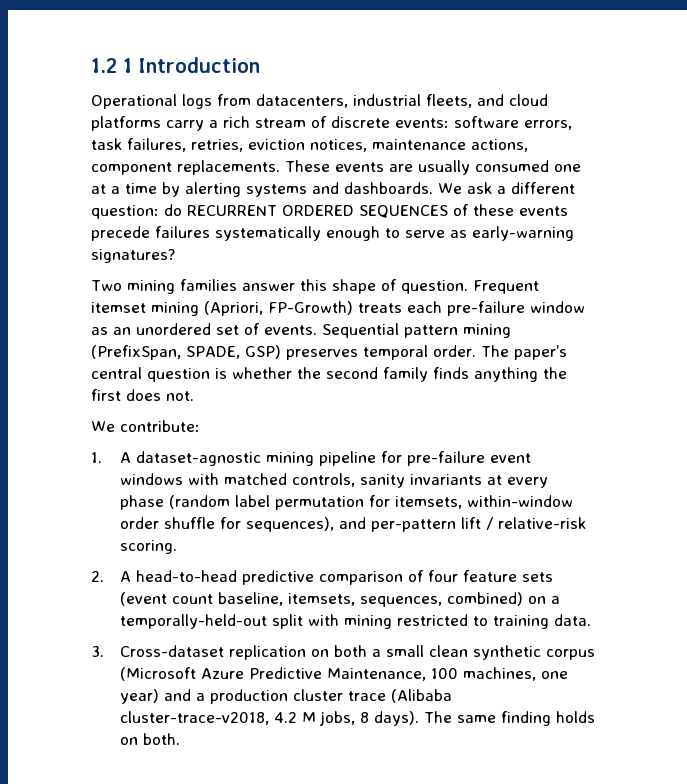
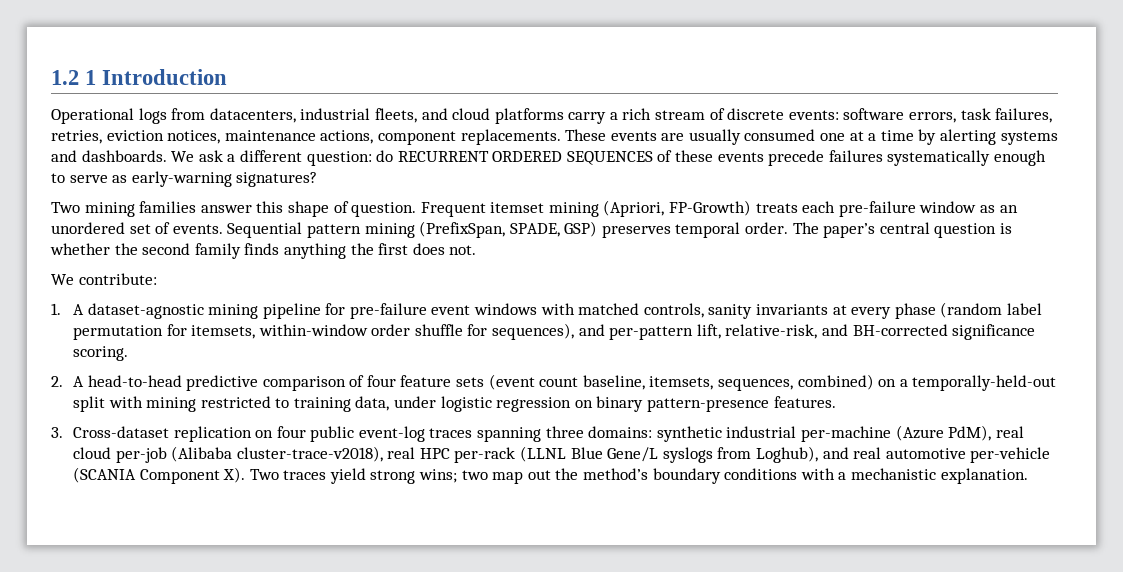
- 1. A dataset-agnostic mining pipeline for pre-failure event windows with matched controls, sanity invariants at every phase (random label permutation for itemsets, within-window order shuffle for sequences), and per-pattern lift / relative-risk scoring.
+ 1. A dataset-agnostic mining pipeline for pre-failure event windows with matched controls, sanity invariants at every phase (random label permutation for itemsets, within-window order shuffle for sequences), and per-pattern lift, relative-risk, and BH-corrected significance scoring.
- 2. A head-to-head predictive comparison of four feature sets (event count baseline, itemsets, sequences, combined) on a temporally-held-out split with mining restricted to training data.
- 3. Cross-dataset replication on both a small clean synthetic corpus (Microsoft Azure Predictive Maintenance, 100 machines, one year) and a production cluster trace (Alibaba cluster-trace-v2018, 4.2 M jobs, 8 days). The same finding holds on both.
+ 2. A head-to-head predictive comparison of four feature sets (event count baseline, itemsets, sequences, combined) on a temporally-held-out split with mining restricted to training data, under logistic regression on binary pattern-presence features.
+ 3. Cross-dataset replication on four public event-log traces spanning three domains: synthetic industrial per-machine (Azure PdM), real cloud per-job (Alibaba cluster-trace-v2018), real HPC per-rack (LLNL Blue Gene/L syslogs from Loghub), and real automotive per-vehicle (SCANIA Component X). Two traces yield strong wins; two map out the method’s boundary conditions with a mechanistic explanation.

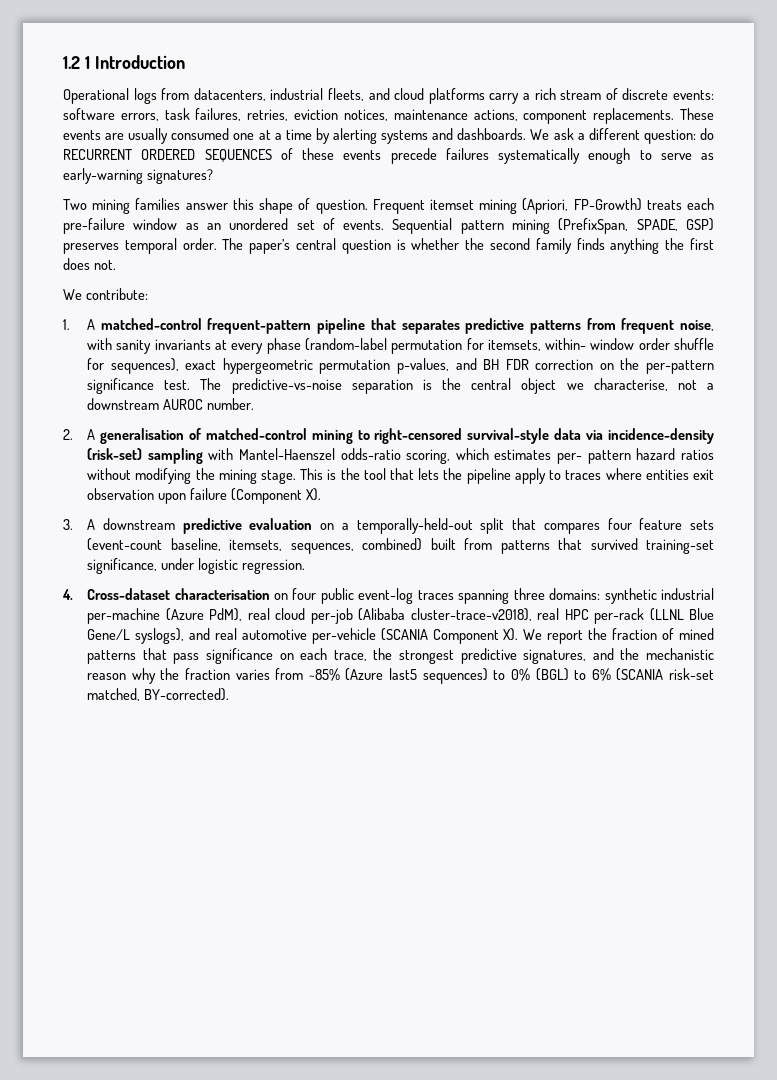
- 1. A dataset-agnostic mining pipeline for pre-failure event windows with matched controls, sanity invariants at every phase (random label permutation for itemsets, within-window order shuffle for sequences), and per-pattern lift, relative-risk, and BH-corrected significance scoring.
- 2. A head-to-head predictive comparison of four feature sets (event count baseline, itemsets, sequences, combined) on a temporally-held-out split with mining restricted to training data, under logistic regression on binary pattern-presence features.
- 3. Cross-dataset replication on four public event-log traces spanning three domains: synthetic industrial per-machine (Azure PdM), real cloud per-job (Alibaba cluster-trace-v2018), real HPC per-rack (LLNL Blue Gene/L syslogs from Loghub), and real automotive per-vehicle (SCANIA Component X). Two traces yield strong wins; two map out the method’s boundary conditions with a mechanistic explanation.
+ 1. A matched-control frequent-pattern pipeline that separates predictive patterns from frequent noise, with sanity invariants at every phase (random-label permutation for itemsets, within- window order shuffle for sequences), exact hypergeometric permutation p-values, and BH FDR correction on the per-pattern significance test. The predictive-vs-noise separation is the central object we characterise, not a downstream AUROC number.
+ 2. A generalisation of matched-control mining to right-censored survival-style data via incidence-density (risk-set) sampling with Mantel-Haenszel odds-ratio scoring, which estimates per- pattern hazard ratios without modifying the mining stage. This is the tool that lets the pipeline apply to traces where entities exit observation upon failure (Component X).
+ 3. A downstream predictive evaluation on a temporally-held-out split that compares four feature sets (event-count baseline, itemsets, sequences, combined) built from patterns that survived training-set significance, under logistic regression.
+ 4. Cross-dataset characterisation on four public event-log traces spanning three domains: synthetic industrial per-machine (Azure PdM), real cloud per-job (Alibaba cluster-trace-v2018), real HPC per-rack (LLNL Blue Gene/L syslogs), and real automotive per-vehicle (SCANIA Component X). We report the fraction of mined patterns that pass significance on each trace, the strongest predictive signatures, and the mechanistic reason why the fraction varies from ~85% (Azure last5 sequences) to 0% (BGL) to 6% (SCANIA risk-set matched, BY-corrected).

